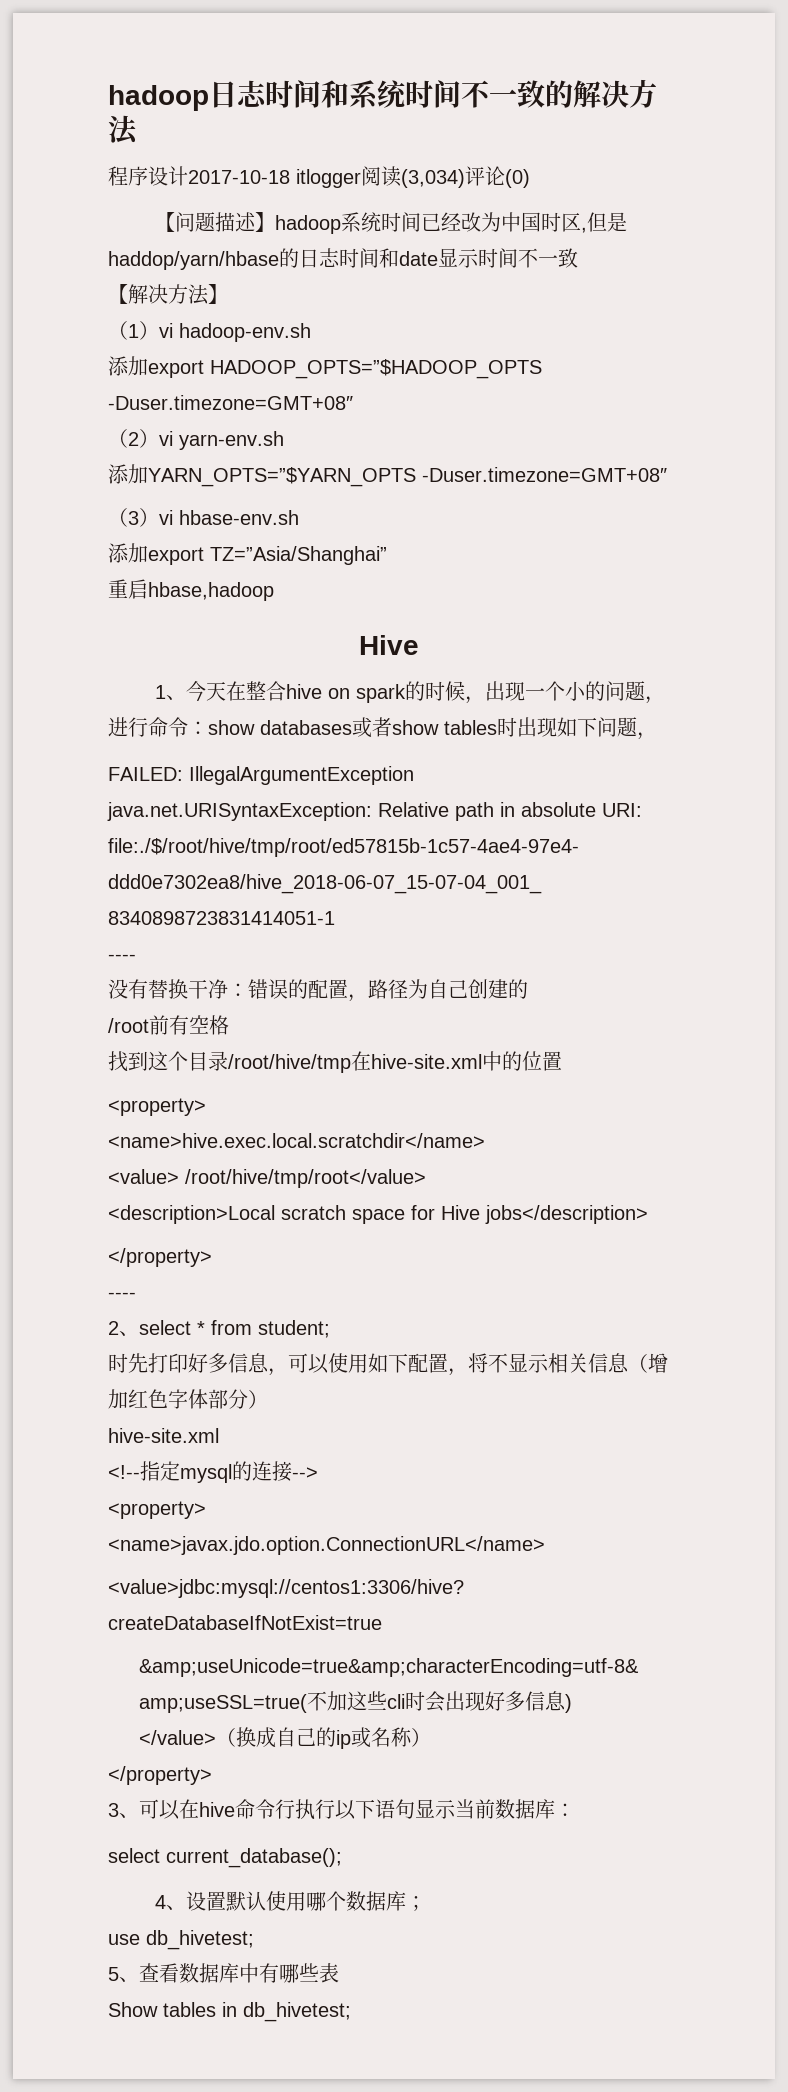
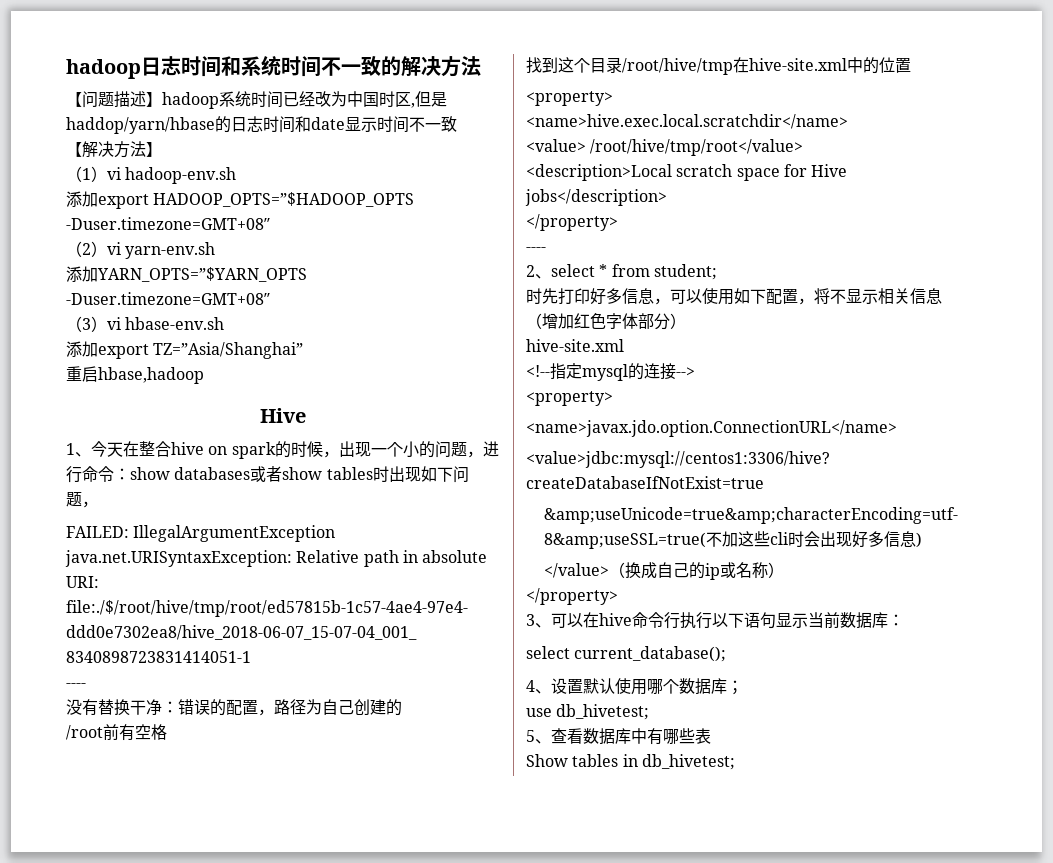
- 程序设计2017-10-18 itlogger阅读(3,034)评论(0)

